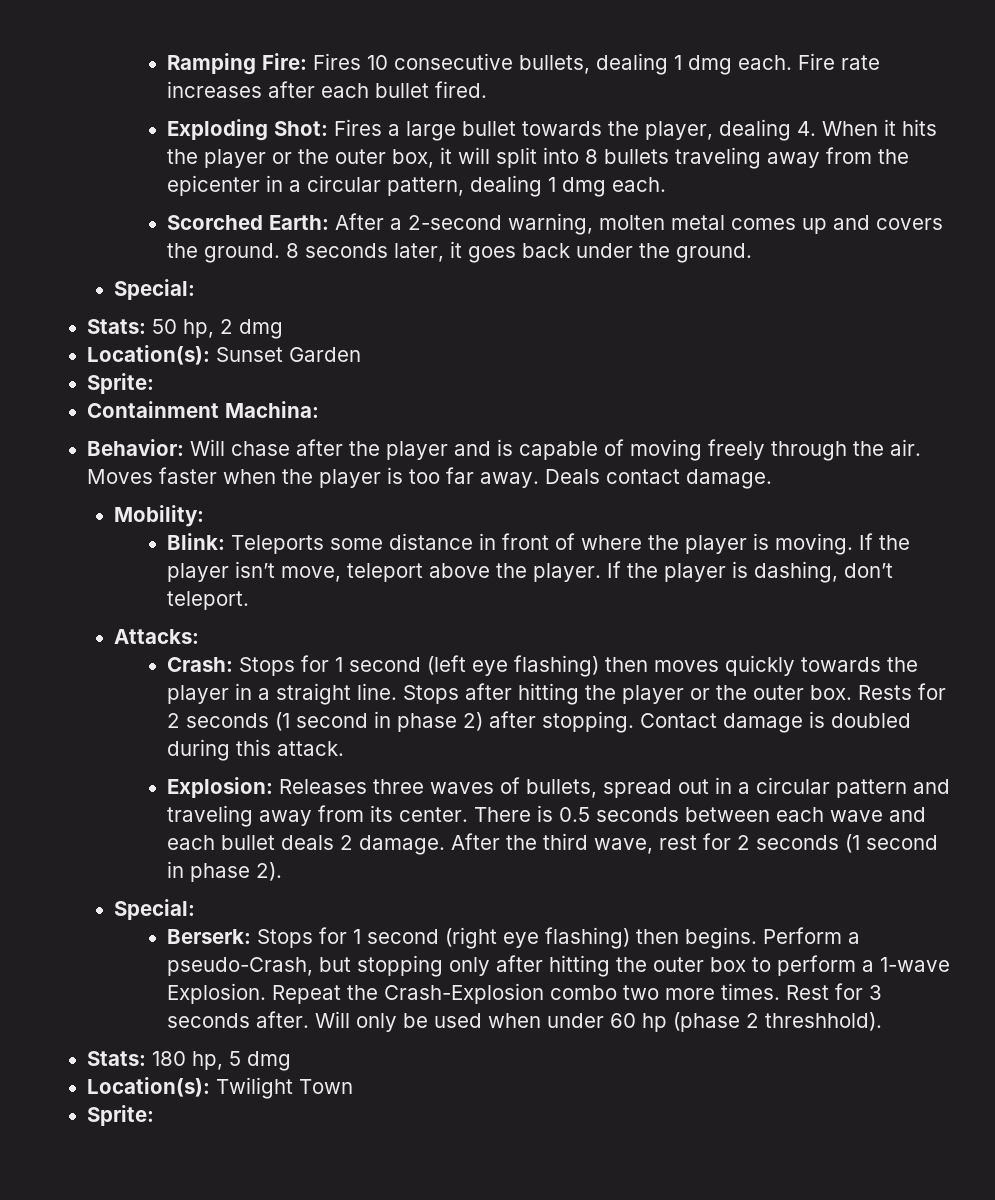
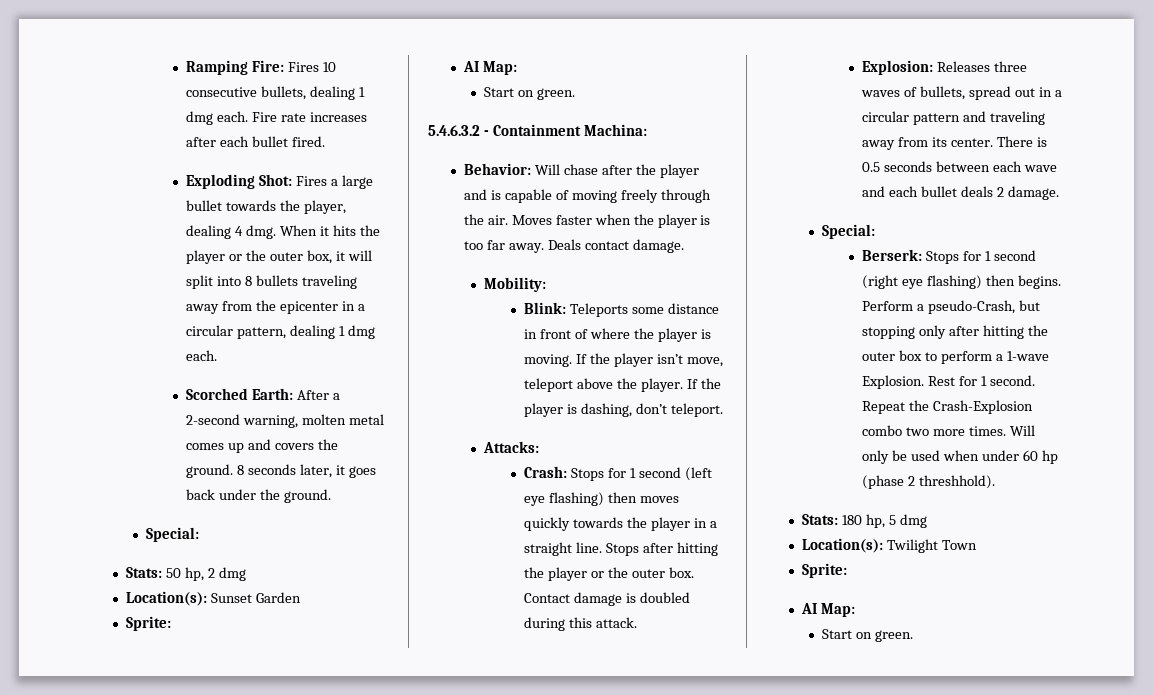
- Exploding Shot: Fires a large bullet towards the player, dealing 4. When it hits the player or the outer box, it will split into 8 bullets traveling away from the epicenter in a circular pattern, dealing 1 dmg each.
+ Exploding Shot: Fires a large bullet towards the player, dealing 4 dmg. When it hits the player or the outer box, it will split into 8 bullets traveling away from the epicenter in a circular pattern, dealing 1 dmg each.
  Location(s): Sunset Garden
  Sprite:
- Containment Machina:
+ AI Map:
+ Start on green.
+ 5.4.6.3.2 - Containment Machina:
- Rests for 2 seconds (1 second in phase 2) after stopping.
- After the third wave, rest for 2 seconds (1 second in phase 2).
+ Rest for 1 second.
- Rest for 3 seconds after.
  Location(s): Twilight Town
  Sprite:
+ AI Map:
+ Start on green.

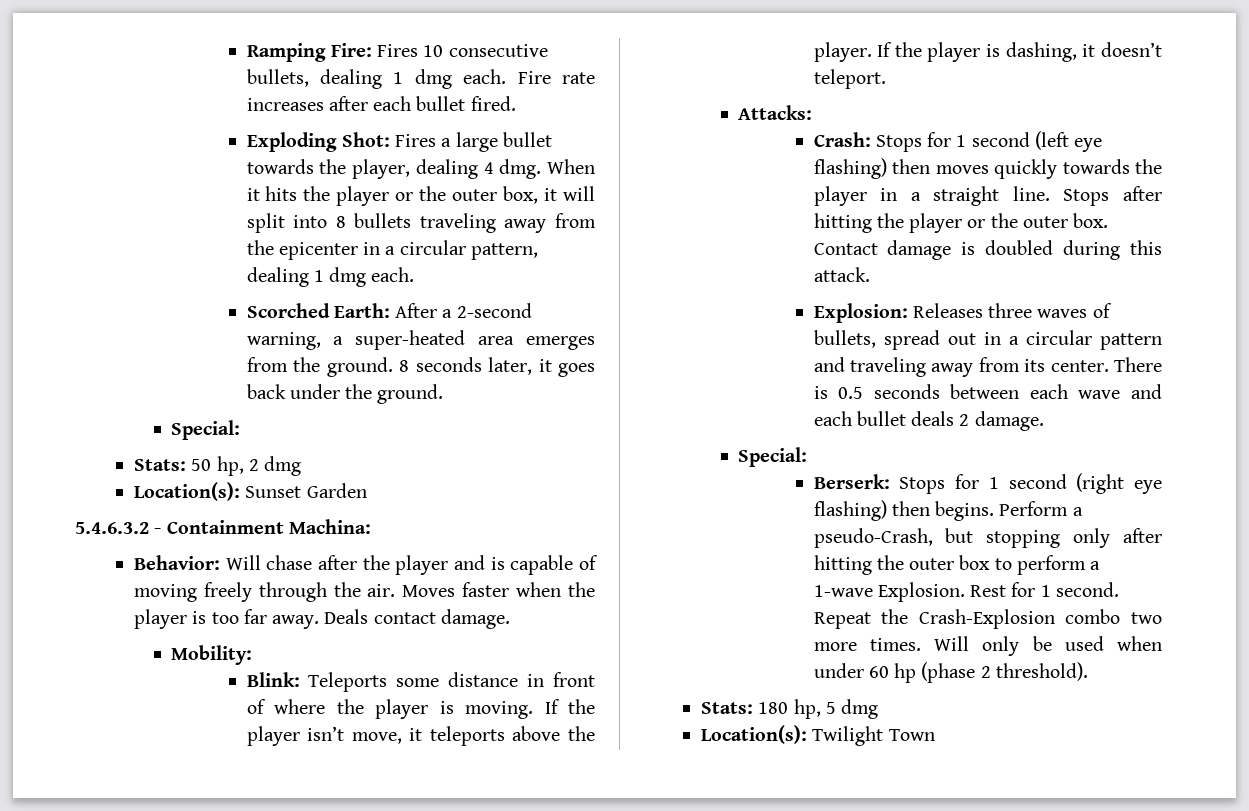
- Scorched Earth: After a 2-second warning, molten metal comes up and covers the ground.
+ Scorched Earth: After a 2-second warning, a super-heated area emerges from the ground.
  Location(s): Sunset Garden
- Sprite:
- AI Map:
- Start on green.
- If the player isn’t move, teleport above the player.
+ If the player isn’t move, it teleports above the player.
- If the player is dashing, don’t teleport.
+ If the player is dashing, it doesn’t teleport.
- Will only be used when under 60 hp (phase 2 threshhold).
+ Will only be used when under 60 hp (phase 2 threshold).
  Location(s): Twilight Town
- Sprite:
- AI Map:
- Start on green.

